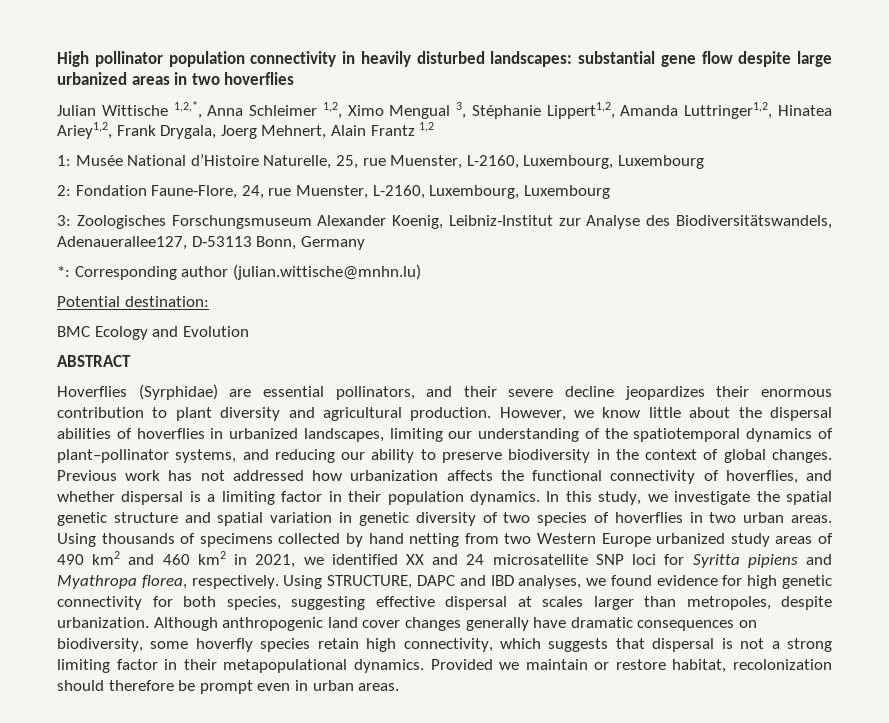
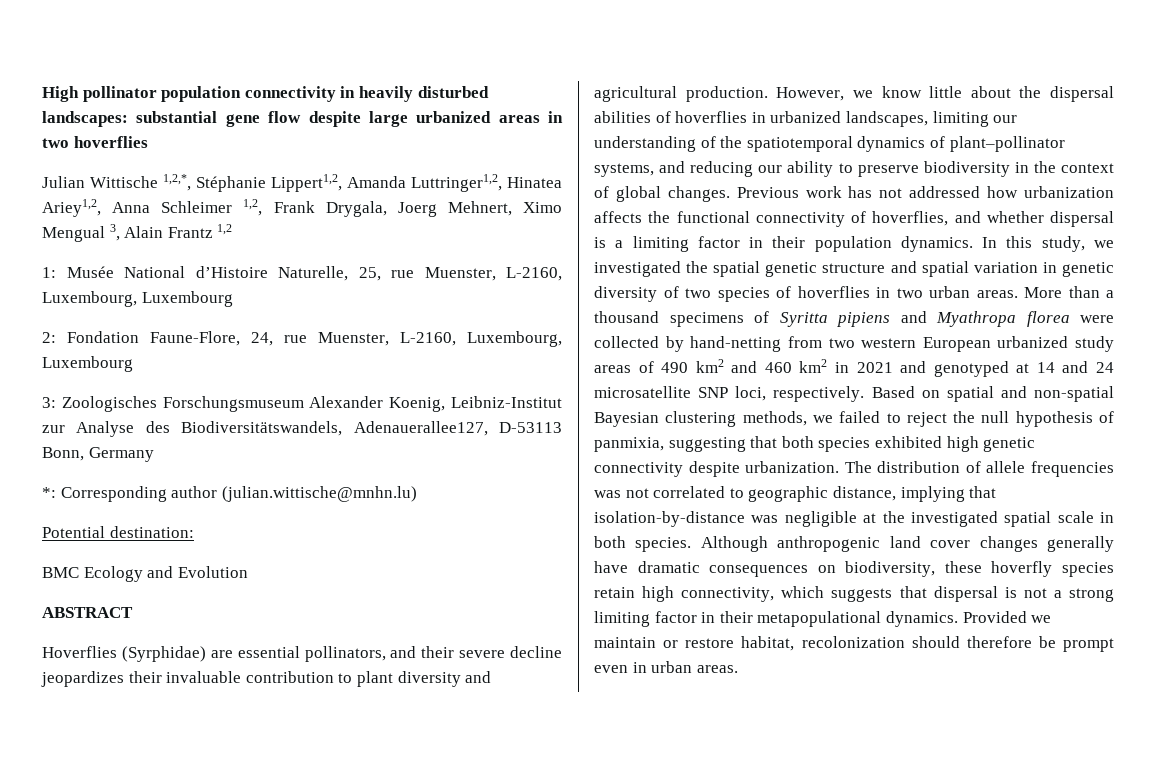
- Julian Wittische 1,2,*, Anna Schleimer 1,2, Ximo Mengual 3, Stéphanie Lippert1,2, Amanda Luttringer1,2, Hinatea Ariey1,2, Frank Drygala, Joerg Mehnert, Alain Frantz 1,2
+ Julian Wittische 1,2,*, Stéphanie Lippert1,2, Amanda Luttringer1,2, Hinatea Ariey1,2, Anna Schleimer 1,2, Frank Drygala, Joerg Mehnert, Ximo Mengual 3, Alain Frantz 1,2
- Hoverflies (Syrphidae) are essential pollinators, and their severe decline jeopardizes their enormous contribution to plant diversity and agricultural production.
+ Hoverflies (Syrphidae) are essential pollinators, and their severe decline jeopardizes their invaluable contribution to plant diversity and agricultural production.
- In this study, we investigate the spatial genetic structure and spatial variation in genetic diversity of two species of hoverflies in two urban areas.
+ In this study, we investigated the spatial genetic structure and spatial variation in genetic diversity of two species of hoverflies in two urban areas.
- Using thousands of specimens collected by hand netting from two Western Europe urbanized study areas of 490 km2 and 460 km2 in 2021, we identified XX and 24 microsatellite SNP loci for Syritta pipiens and Myathropa florea, respectively. Using STRUCTURE, DAPC and IBD analyses, we found evidence for high genetic connectivity for both species, suggesting effective dispersal at scales larger than metropoles, despite urbanization.
+ More than a thousand specimens of Syritta pipiens and Myathropa florea were collected by hand-netting from two western European urbanized study areas of 490 km2 and 460 km2 in 2021 and genotyped at 14 and 24 microsatellite SNP loci, respectively. Based on spatial and non-spatial Bayesian clustering methods, we failed to reject the null hypothesis of panmixia, suggesting that both species exhibited high genetic connectivity despite urbanization. The distribution of allele frequencies was not correlated to geographic distance, implying that isolation-by-distance was negligible at the investigated spatial scale in both species.
- Although anthropogenic land cover changes generally have dramatic consequences on biodiversity, some hoverfly species retain high connectivity, which suggests that dispersal is not a strong limiting factor in their metapopulational dynamics.
+ Although anthropogenic land cover changes generally have dramatic consequences on biodiversity, these hoverfly species retain high connectivity, which suggests that dispersal is not a strong limiting factor in their metapopulational dynamics.

